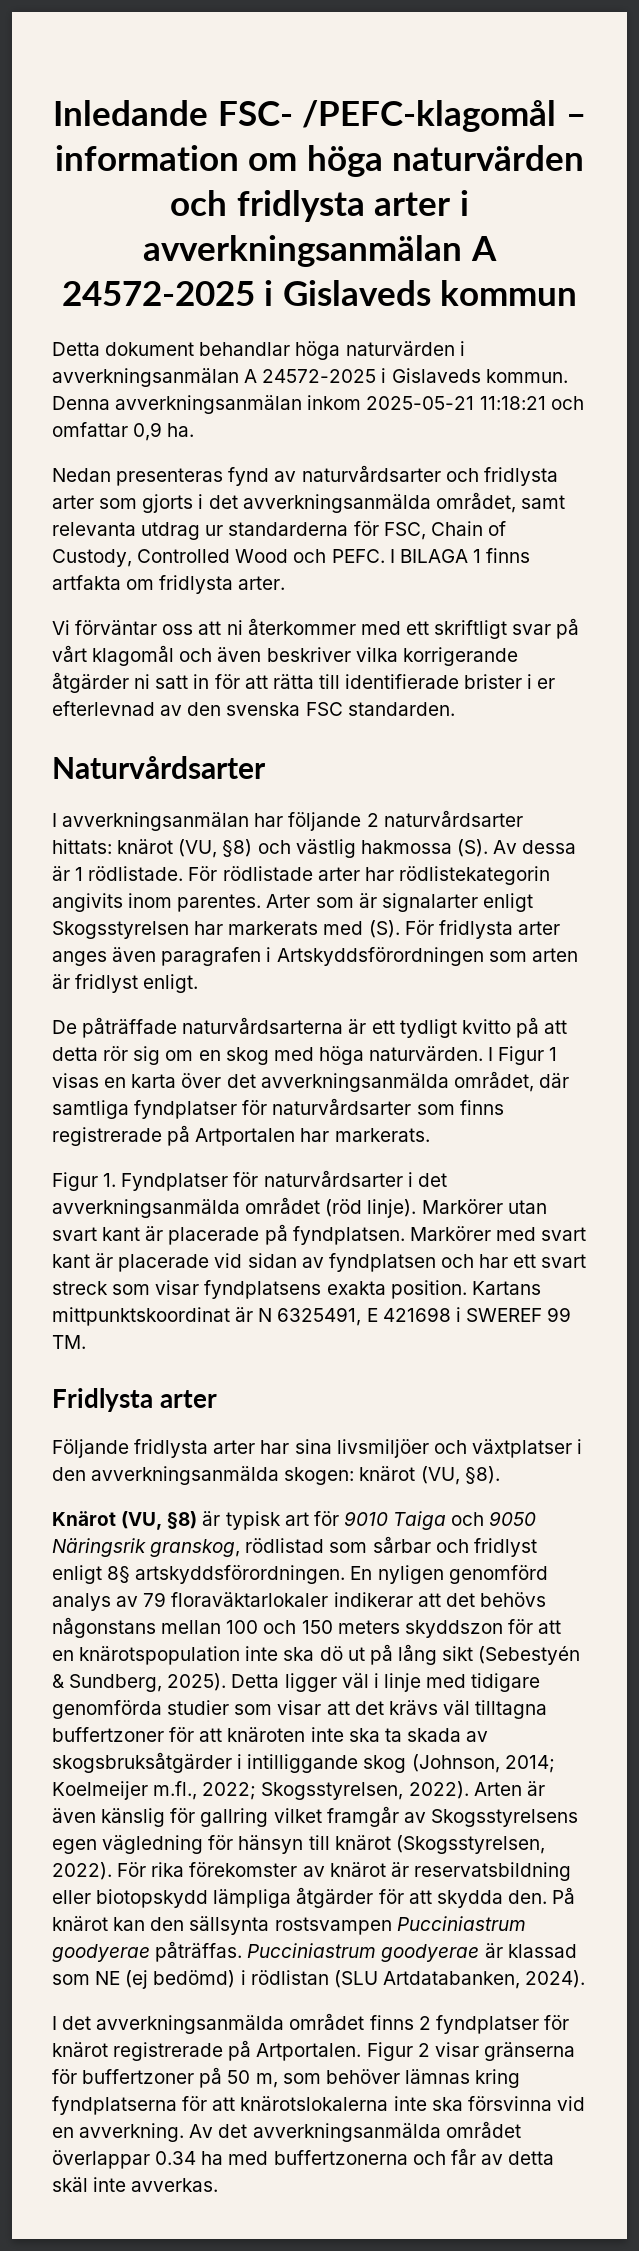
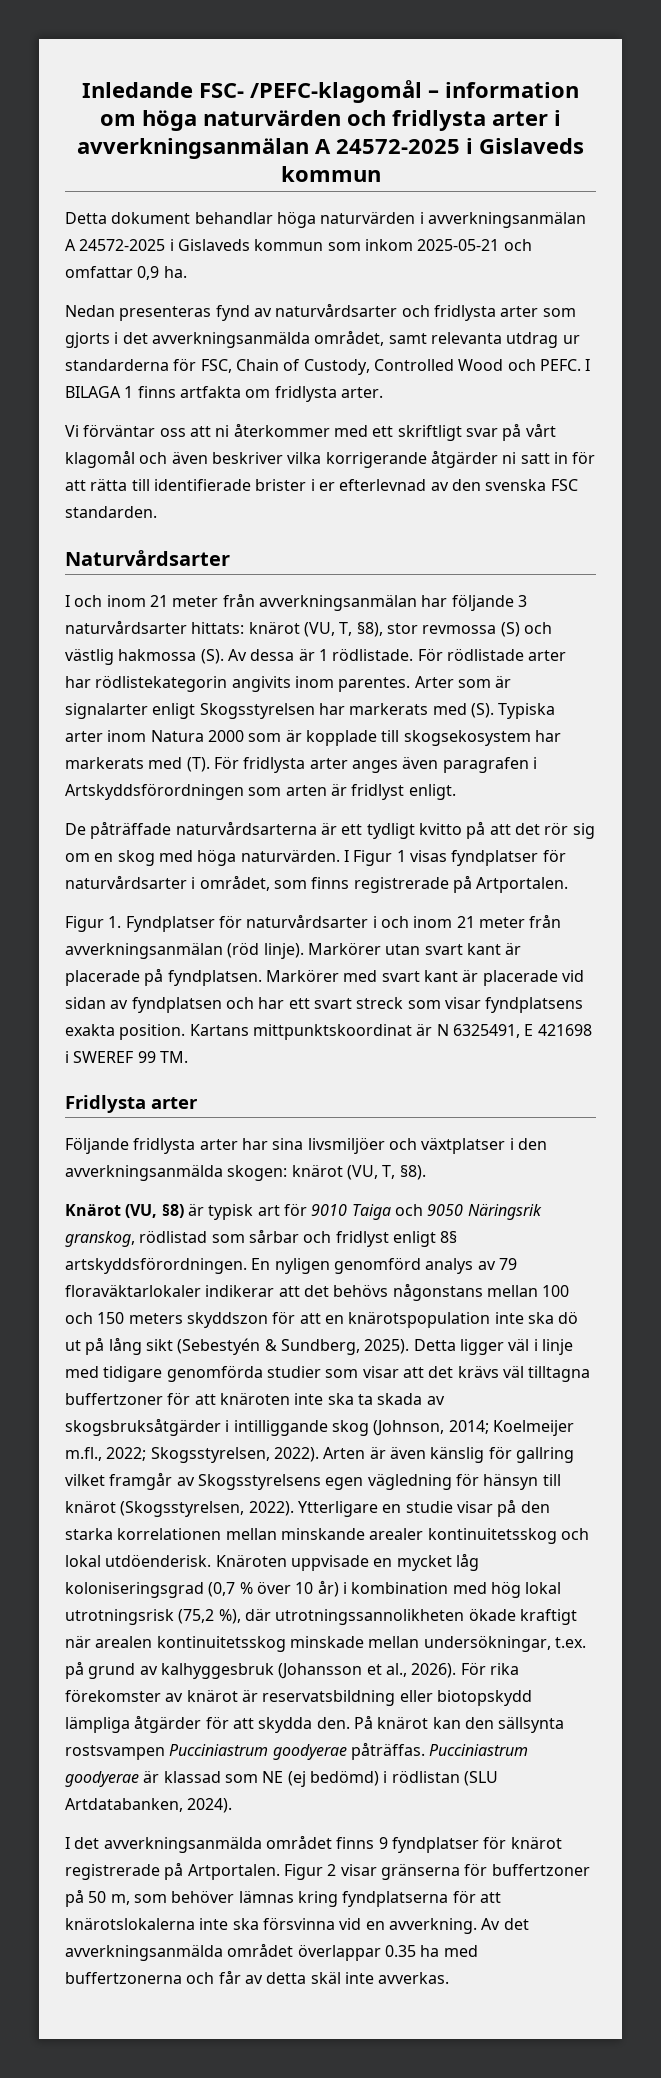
- Detta dokument behandlar höga naturvärden i avverkningsanmälan A 24572-2025 i Gislaveds kommun. Denna avverkningsanmälan inkom 2025-05-21 11:18:21 och omfattar 0,9 ha.
+ Detta dokument behandlar höga naturvärden i avverkningsanmälan A 24572-2025 i Gislaveds kommun som inkom 2025-05-21 och omfattar 0,9 ha.
- I avverkningsanmälan har följande 2 naturvårdsarter hittats: knärot (VU, §8) och västlig hakmossa (S). Av dessa är 1 rödlistade.
+ I och inom 21 meter från avverkningsanmälan har följande 3 naturvårdsarter hittats: knärot (VU, T, §8), stor revmossa (S) och västlig hakmossa (S). Av dessa är 1 rödlistade.
- Arter som är signalarter enligt Skogsstyrelsen har markerats med (S). För fridlysta arter anges även paragrafen i Artskyddsförordningen som arten är fridlyst enligt.
+ Arter som är signalarter enligt Skogsstyrelsen har markerats med (S). Typiska arter inom Natura 2000 som är kopplade till skogsekosystem har markerats med (T). För fridlysta arter anges även paragrafen i Artskyddsförordningen som arten är fridlyst enligt.
- De påträffade naturvårdsarterna är ett tydligt kvitto på att detta rör sig om en skog med höga naturvärden.
+ De påträffade naturvårdsarterna är ett tydligt kvitto på att det rör sig om en skog med höga naturvärden.
- I Figur 1 visas en karta över det avverkningsanmälda området, där samtliga fyndplatser för naturvårdsarter som finns registrerade på Artportalen har markerats.
+ I Figur 1 visas fyndplatser för naturvårdsarter i området, som finns registrerade på Artportalen.
- Figur 1. Fyndplatser för naturvårdsarter i det avverkningsanmälda området (röd linje).
+ Figur 1. Fyndplatser för naturvårdsarter i och inom 21 meter från avverkningsanmälan (röd linje).
- Följande fridlysta arter har sina livsmiljöer och växtplatser i den avverkningsanmälda skogen: knärot (VU, §8).
+ Följande fridlysta arter har sina livsmiljöer och växtplatser i den avverkningsanmälda skogen: knärot (VU, T, §8).
+ Ytterligare en studie visar på den starka korrelationen mellan minskande arealer kontinuitetsskog och lokal utdöenderisk. Knäroten uppvisade en mycket låg koloniseringsgrad (0,7 % över 10 år) i kombination med hög lokal utrotningsrisk (75,2 %), där utrotningssannolikheten ökade kraftigt när arealen kontinuitetsskog minskade mellan undersökningar, t.ex. på grund av kalhyggesbruk (Johansson et al., 2026).
- I det avverkningsanmälda området finns 2 fyndplatser för knärot registrerade på Artportalen.
+ I det avverkningsanmälda området finns 9 fyndplatser för knärot registrerade på Artportalen.
- Av det avverkningsanmälda området överlappar 0.34 ha med buffertzonerna och får av detta skäl inte avverkas.
+ Av det avverkningsanmälda området överlappar 0.35 ha med buffertzonerna och får av detta skäl inte avverkas.

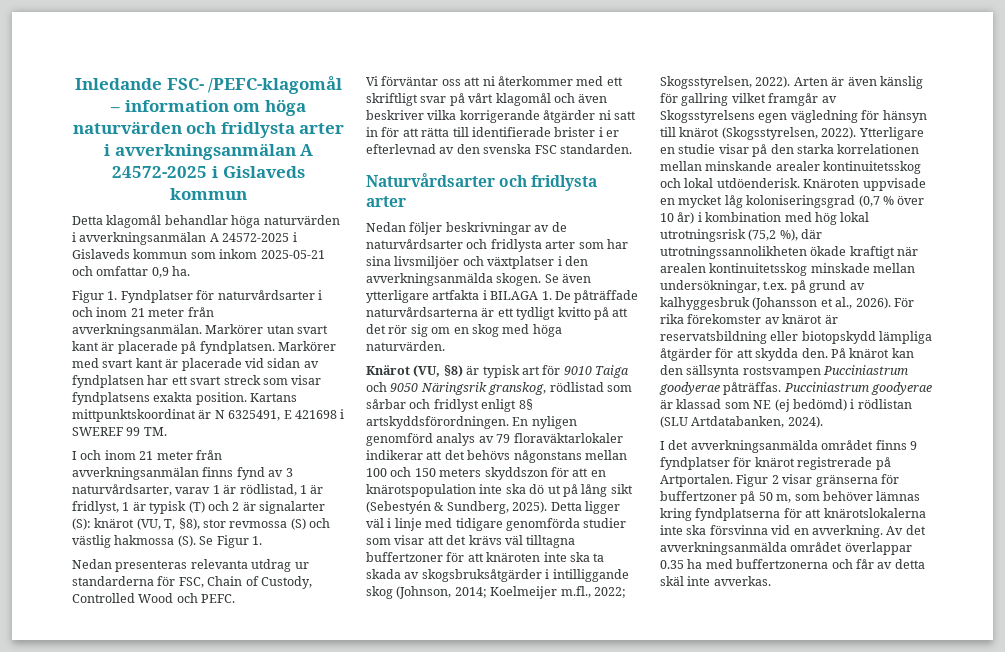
- Detta dokument behandlar höga naturvärden i avverkningsanmälan A 24572-2025 i Gislaveds kommun som inkom 2025-05-21 och omfattar 0,9 ha.
+ Detta klagomål behandlar höga naturvärden i avverkningsanmälan A 24572-2025 i Gislaveds kommun som inkom 2025-05-21 och omfattar 0,9 ha.
- Nedan presenteras fynd av naturvårdsarter och fridlysta arter som gjorts i det avverkningsanmälda området, samt relevanta utdrag ur standarderna för FSC, Chain of Custody, Controlled Wood och PEFC. I BILAGA 1 finns artfakta om fridlysta arter.
+ Figur 1. Fyndplatser för naturvårdsarter i och inom 21 meter från avverkningsanmälan. Markörer utan svart kant är placerade på fyndplatsen. Markörer med svart kant är placerade vid sidan av fyndplatsen har ett svart streck som visar fyndplatsens exakta position. Kartans mittpunktskoordinat är N 6325491, E 421698 i SWEREF 99 TM.
+ I och inom 21 meter från avverkningsanmälan finns fynd av 3 naturvårdsarter, varav 1 är rödlistad, 1 är fridlyst, 1 är typisk (T) och 2 är signalarter (S): knärot (VU, T, §8), stor revmossa (S) och västlig hakmossa (S). Se Figur 1.
+ Nedan presenteras relevanta utdrag ur standarderna för FSC, Chain of Custody, Controlled Wood och PEFC.
- Naturvårdsarter
- I och inom 21 meter från avverkningsanmälan har följande 3 naturvårdsarter hittats: knärot (VU, T, §8), stor revmossa (S) och västlig hakmossa (S). Av dessa är 1 rödlistade. För rödlistade arter har rödlistekategorin angivits inom parentes. Arter som är signalarter enligt Skogsstyrelsen har markerats med (S). Typiska arter inom Natura 2000 som är kopplade till skogsekosystem har markerats med (T). För fridlysta arter anges även paragrafen i Artskyddsförordningen som arten är fridlyst enligt.
- De påträffade naturvårdsarterna är ett tydligt kvitto på att det rör sig om en skog med höga naturvärden. I Figur 1 visas fyndplatser för naturvårdsarter i området, som finns registrerade på Artportalen.
- Figur 1. Fyndplatser för naturvårdsarter i och inom 21 meter från avverkningsanmälan (röd linje). Markörer utan svart kant är placerade på fyndplatsen. Markörer med svart kant är placerade vid sidan av fyndplatsen och har ett svart streck som visar fyndplatsens exakta position. Kartans mittpunktskoordinat är N 6325491, E 421698 i SWEREF 99 TM.
- Fridlysta arter
- Följande fridlysta arter har sina livsmiljöer och växtplatser i den avverkningsanmälda skogen: knärot (VU, T, §8).
+ Naturvårdsarter och fridlysta arter
+ Nedan följer beskrivningar av de naturvårdsarter och fridlysta arter som har sina livsmiljöer och växtplatser i den avverkningsanmälda skogen. Se även ytterligare artfakta i BILAGA 1. De påträffade naturvårdsarterna är ett tydligt kvitto på att det rör sig om en skog med höga naturvärden.

